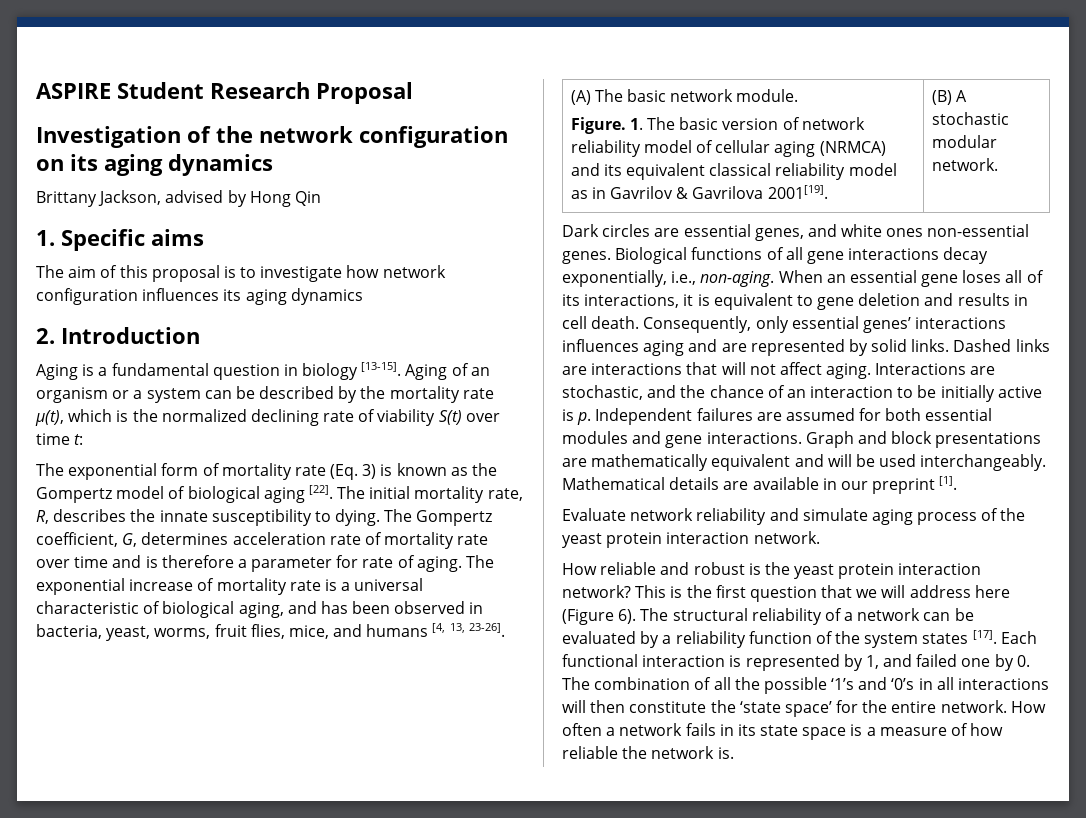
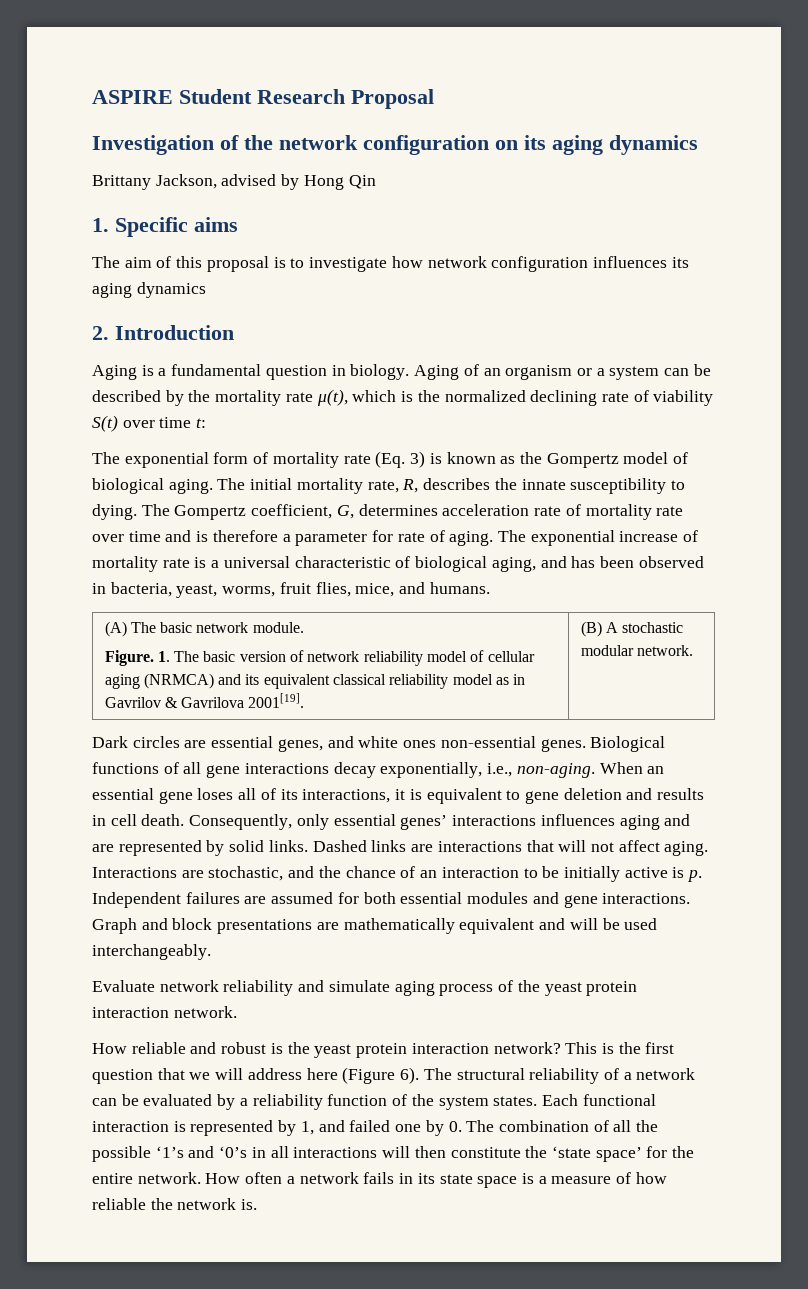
- Aging is a fundamental question in biology [13-15].
+ Aging is a fundamental question in biology.
- The exponential form of mortality rate (Eq. 3) is known as the Gompertz model of biological aging [22].
+ The exponential form of mortality rate (Eq. 3) is known as the Gompertz model of biological aging.
- The exponential increase of mortality rate is a universal characteristic of biological aging, and has been observed in bacteria, yeast, worms, fruit flies, mice, and humans [4, 13, 23-26].
+ The exponential increase of mortality rate is a universal characteristic of biological aging, and has been observed in bacteria, yeast, worms, fruit flies, mice, and humans.
- Mathematical details are available in our preprint [1].
- The structural reliability of a network can be evaluated by a reliability function of the system states [17].
+ The structural reliability of a network can be evaluated by a reliability function of the system states.

